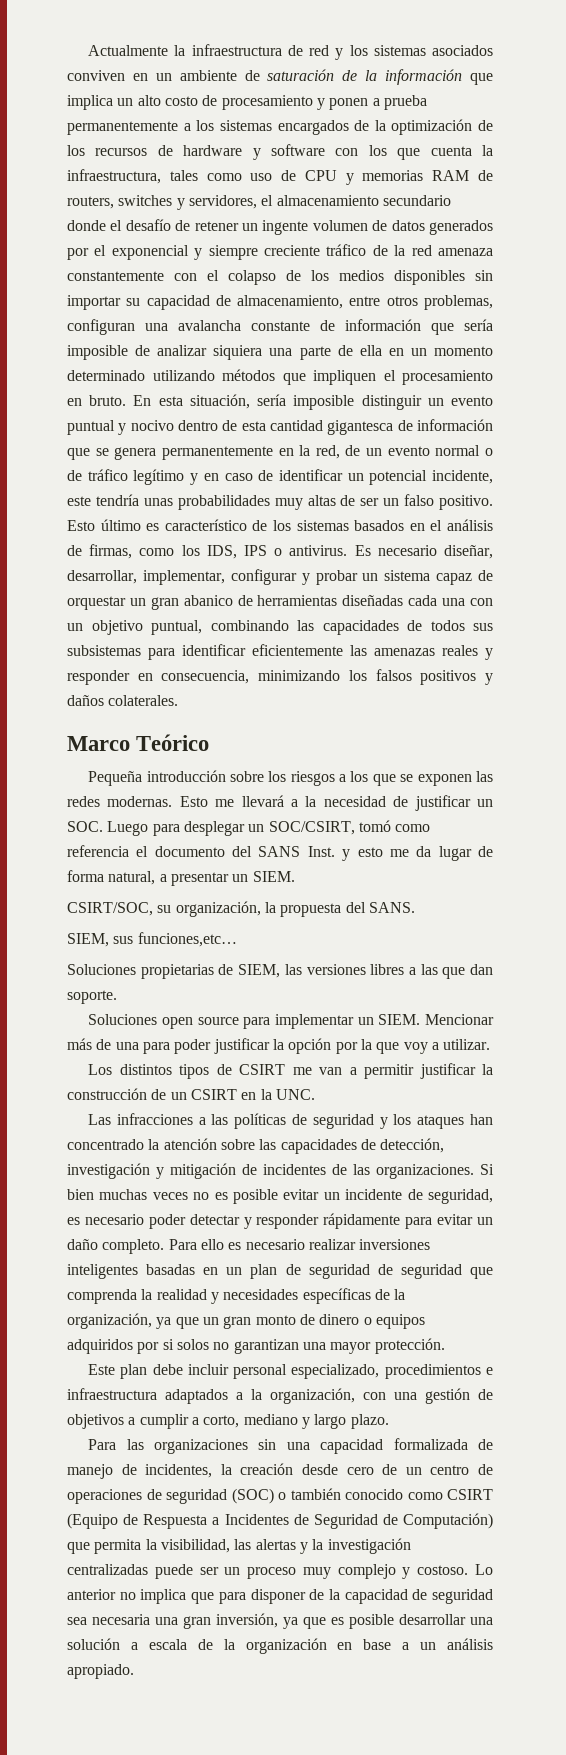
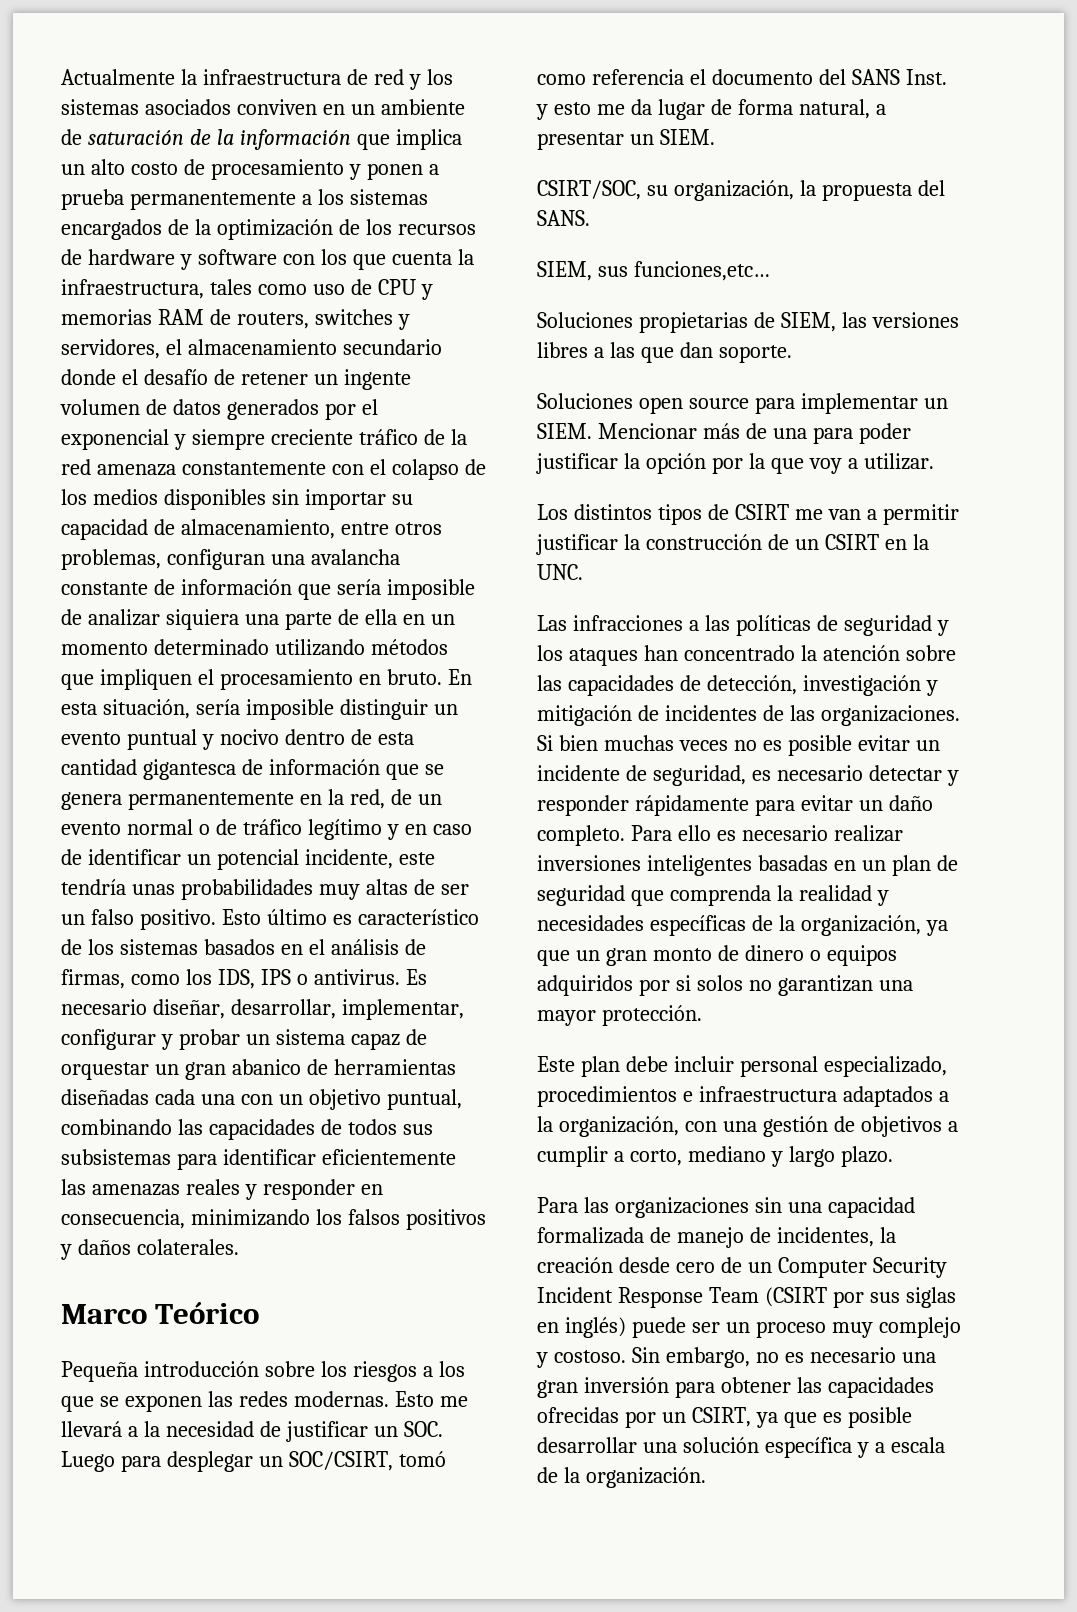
- Si bien muchas veces no es posible evitar un incidente de seguridad, es necesario poder detectar y responder rápidamente para evitar un daño completo.
+ Si bien muchas veces no es posible evitar un incidente de seguridad, es necesario detectar y responder rápidamente para evitar un daño completo.
- Para ello es necesario realizar inversiones inteligentes basadas en un plan de seguridad de seguridad que comprenda la realidad y necesidades específicas de la organización, ya que un gran monto de dinero o equipos adquiridos por si solos no garantizan una mayor protección.
+ Para ello es necesario realizar inversiones inteligentes basadas en un plan de seguridad que comprenda la realidad y necesidades específicas de la organización, ya que un gran monto de dinero o equipos adquiridos por si solos no garantizan una mayor protección.
- Para las organizaciones sin una capacidad formalizada de manejo de incidentes, la creación desde cero de un centro de operaciones de seguridad (SOC) o también conocido como CSIRT (Equipo de Respuesta a Incidentes de Seguridad de Computación) que permita la visibilidad, las alertas y la investigación centralizadas puede ser un proceso muy complejo y costoso.
+ Para las organizaciones sin una capacidad formalizada de manejo de incidentes, la creación desde cero de un Computer Security Incident Response Team (CSIRT por sus siglas en inglés) puede ser un proceso muy complejo y costoso.
- Lo anterior no implica que para disponer de la capacidad de seguridad sea necesaria una gran inversión, ya que es posible desarrollar una solución a escala de la organización en base a un análisis apropiado.
+ Sin embargo, no es necesario una gran inversión para obtener las capacidades ofrecidas por un CSIRT, ya que es posible desarrollar una solución específica y a escala de la organización.

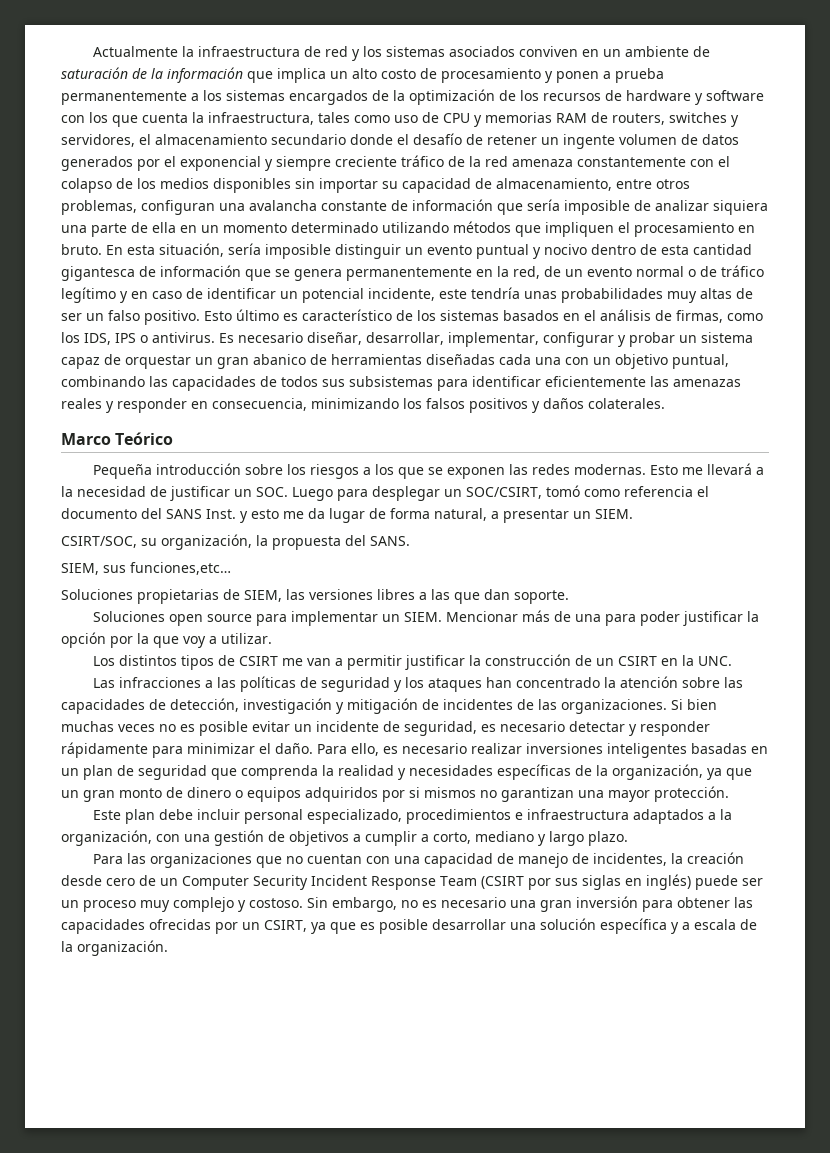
- Si bien muchas veces no es posible evitar un incidente de seguridad, es necesario detectar y responder rápidamente para evitar un daño completo. Para ello es necesario realizar inversiones inteligentes basadas en un plan de seguridad que comprenda la realidad y necesidades específicas de la organización, ya que un gran monto de dinero o equipos adquiridos por si solos no garantizan una mayor protección.
+ Si bien muchas veces no es posible evitar un incidente de seguridad, es necesario detectar y responder rápidamente para minimizar el daño. Para ello, es necesario realizar inversiones inteligentes basadas en un plan de seguridad que comprenda la realidad y necesidades específicas de la organización, ya que un gran monto de dinero o equipos adquiridos por si mismos no garantizan una mayor protección.
- Para las organizaciones sin una capacidad formalizada de manejo de incidentes, la creación desde cero de un Computer Security Incident Response Team (CSIRT por sus siglas en inglés) puede ser un proceso muy complejo y costoso.
+ Para las organizaciones que no cuentan con una capacidad de manejo de incidentes, la creación desde cero de un Computer Security Incident Response Team (CSIRT por sus siglas en inglés) puede ser un proceso muy complejo y costoso.

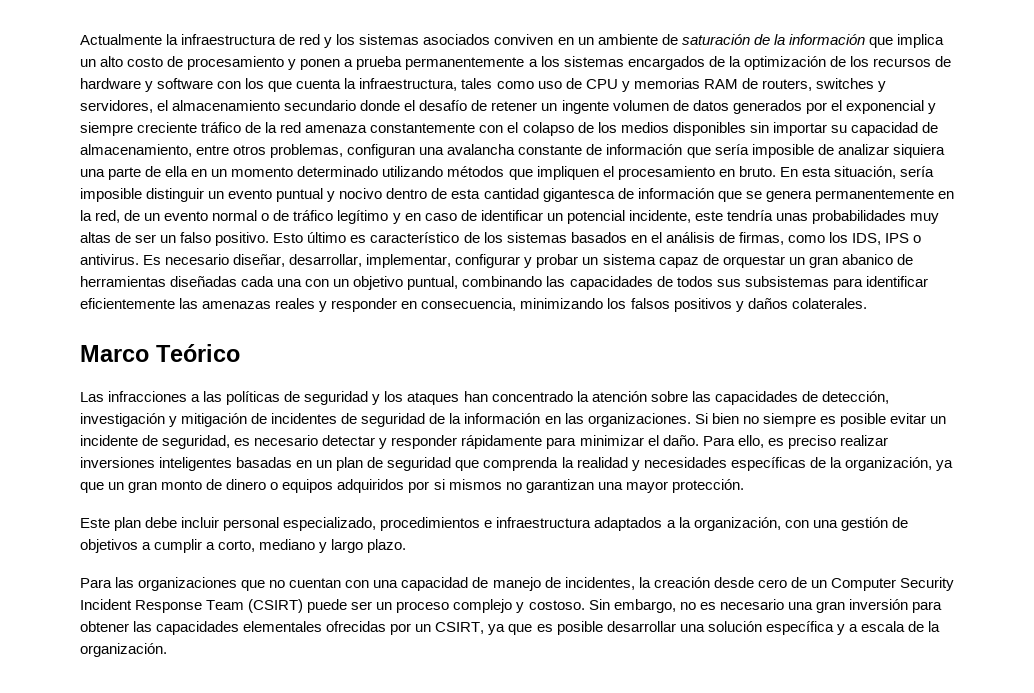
- Pequeña introducción sobre los riesgos a los que se exponen las redes modernas. Esto me llevará a la necesidad de justificar un SOC. Luego para desplegar un SOC/CSIRT, tomó como referencia el documento del SANS Inst. y esto me da lugar de forma natural, a presentar un SIEM.
- CSIRT/SOC, su organización, la propuesta del SANS.
- SIEM, sus funciones,etc…
- Soluciones propietarias de SIEM, las versiones libres a las que dan soporte.
- Soluciones open source para implementar un SIEM. Mencionar más de una para poder justificar la opción por la que voy a utilizar.
- Los distintos tipos de CSIRT me van a permitir justificar la construcción de un CSIRT en la UNC.
- Las infracciones a las políticas de seguridad y los ataques han concentrado la atención sobre las capacidades de detección, investigación y mitigación de incidentes de las organizaciones.
+ Las infracciones a las políticas de seguridad y los ataques han concentrado la atención sobre las capacidades de detección, investigación y mitigación de incidentes de seguridad de la información en las organizaciones.
- Si bien muchas veces no es posible evitar un incidente de seguridad, es necesario detectar y responder rápidamente para minimizar el daño.
+ Si bien no siempre es posible evitar un incidente de seguridad, es necesario detectar y responder rápidamente para minimizar el daño.
- Para ello, es necesario realizar inversiones inteligentes basadas en un plan de seguridad que comprenda la realidad y necesidades específicas de la organización, ya que un gran monto de dinero o equipos adquiridos por si mismos no garantizan una mayor protección.
+ Para ello, es preciso realizar inversiones inteligentes basadas en un plan de seguridad que comprenda la realidad y necesidades específicas de la organización, ya que un gran monto de dinero o equipos adquiridos por si mismos no garantizan una mayor protección.
- Para las organizaciones que no cuentan con una capacidad de manejo de incidentes, la creación desde cero de un Computer Security Incident Response Team (CSIRT por sus siglas en inglés) puede ser un proceso muy complejo y costoso.
+ Para las organizaciones que no cuentan con una capacidad de manejo de incidentes, la creación desde cero de un Computer Security Incident Response Team (CSIRT) puede ser un proceso complejo y costoso.
- Sin embargo, no es necesario una gran inversión para obtener las capacidades ofrecidas por un CSIRT, ya que es posible desarrollar una solución específica y a escala de la organización.
+ Sin embargo, no es necesario una gran inversión para obtener las capacidades elementales ofrecidas por un CSIRT, ya que es posible desarrollar una solución específica y a escala de la organización.

